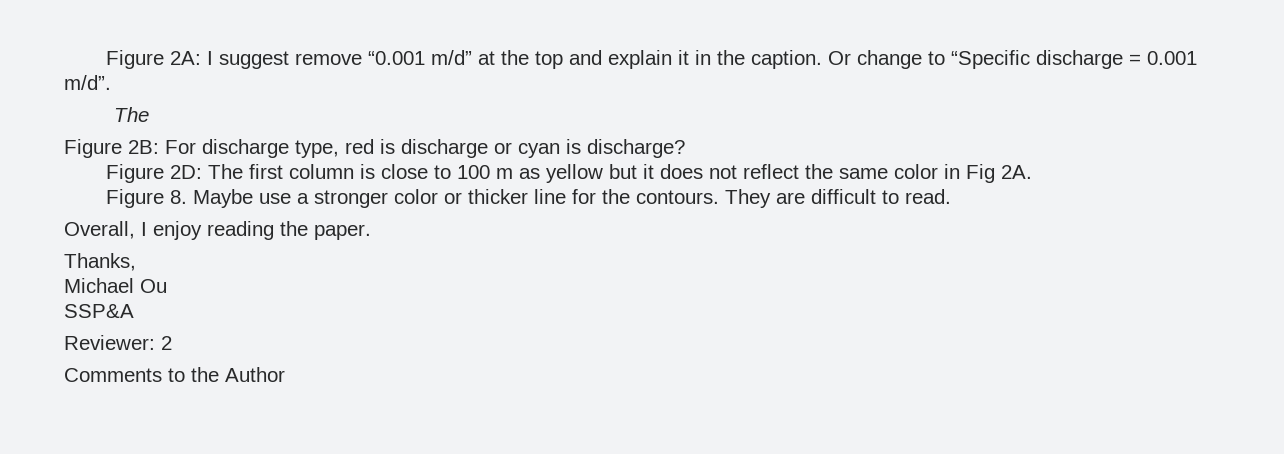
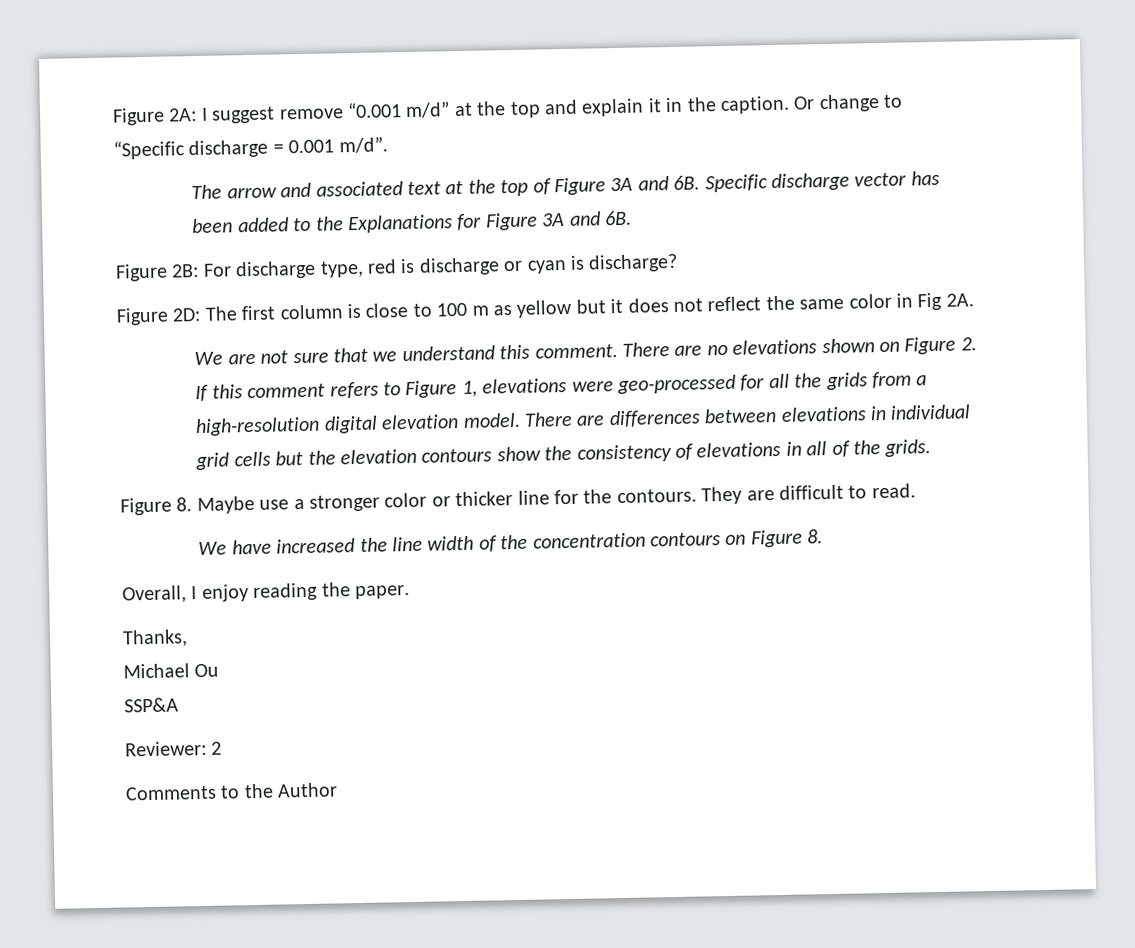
  Or change to “Specific discharge = 0.001 m/d”.
- The
+ The arrow and associated text at the top of Figure 3A and 6B. Specific discharge vector has been added to the Explanations for Figure 3A and 6B.
+ We are not sure that we understand this comment. There are no elevations shown on Figure 2. If this comment refers to Figure 1, elevations were geo-processed for all the grids from a high-resolution digital elevation model. There are differences between elevations in individual grid cells but the elevation contours show the consistency of elevations in all of the grids.
+ We have increased the line width of the concentration contours on Figure 8.

